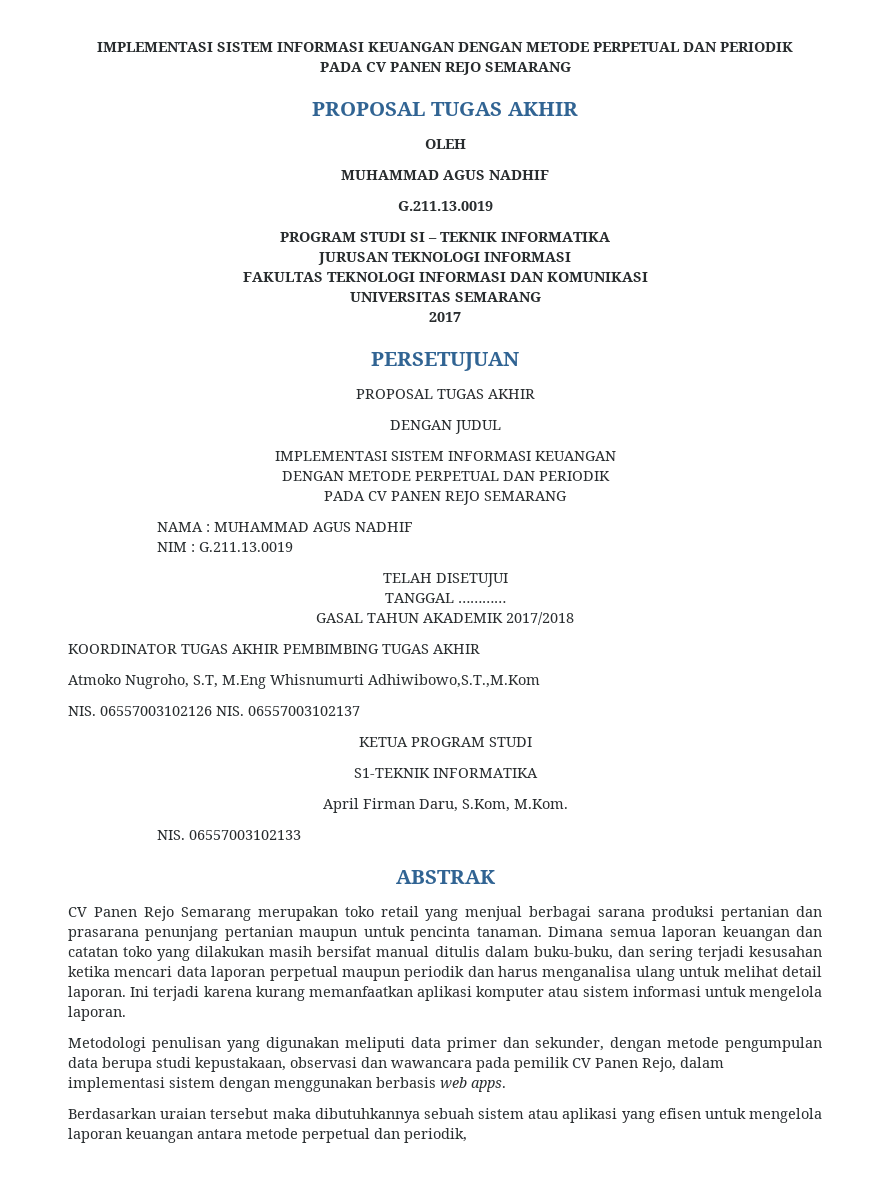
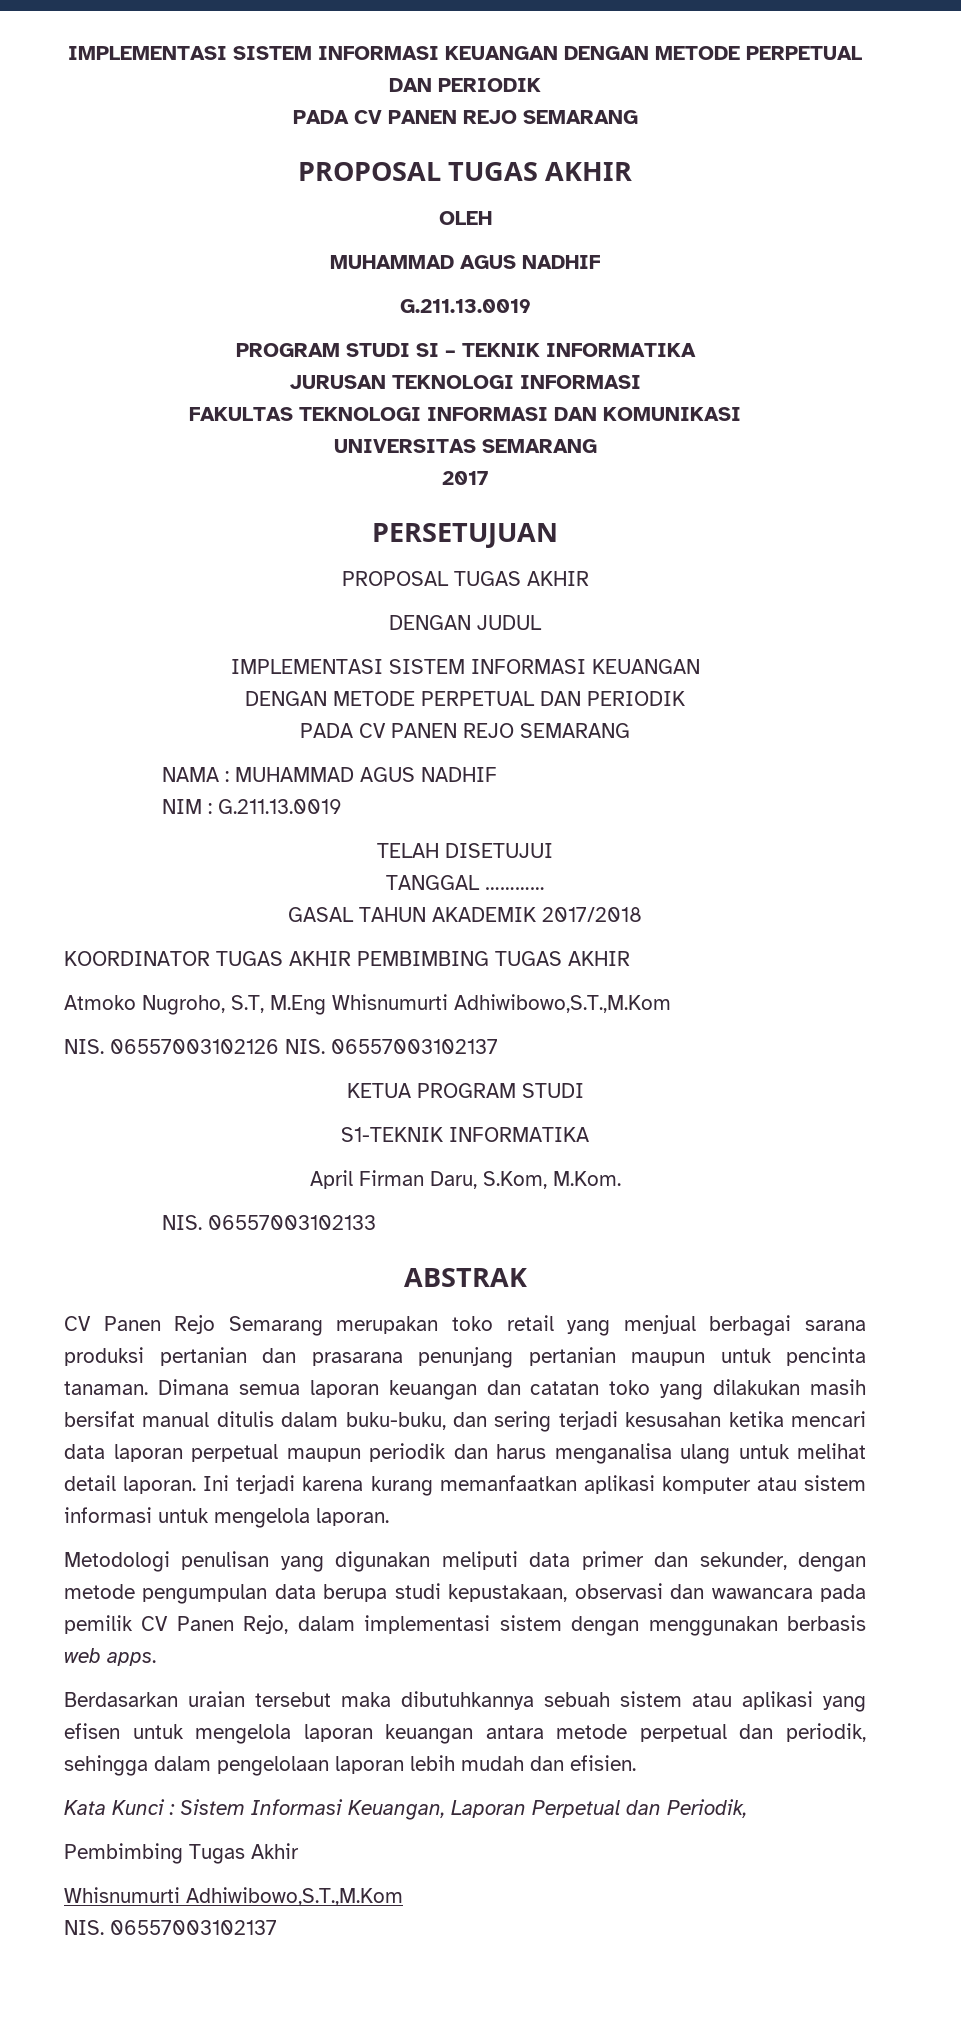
- Berdasarkan uraian tersebut maka dibutuhkannya sebuah sistem atau aplikasi yang efisen untuk mengelola laporan keuangan antara metode perpetual dan periodik,
+ Berdasarkan uraian tersebut maka dibutuhkannya sebuah sistem atau aplikasi yang efisen untuk mengelola laporan keuangan antara metode perpetual dan periodik, sehingga dalam pengelolaan laporan lebih mudah dan efisien.
+ Kata Kunci : Sistem Informasi Keuangan, Laporan Perpetual dan Periodik,
+ Pembimbing Tugas Akhir
+ Whisnumurti Adhiwibowo,S.T.,M.Kom
+ NIS. 06557003102137

